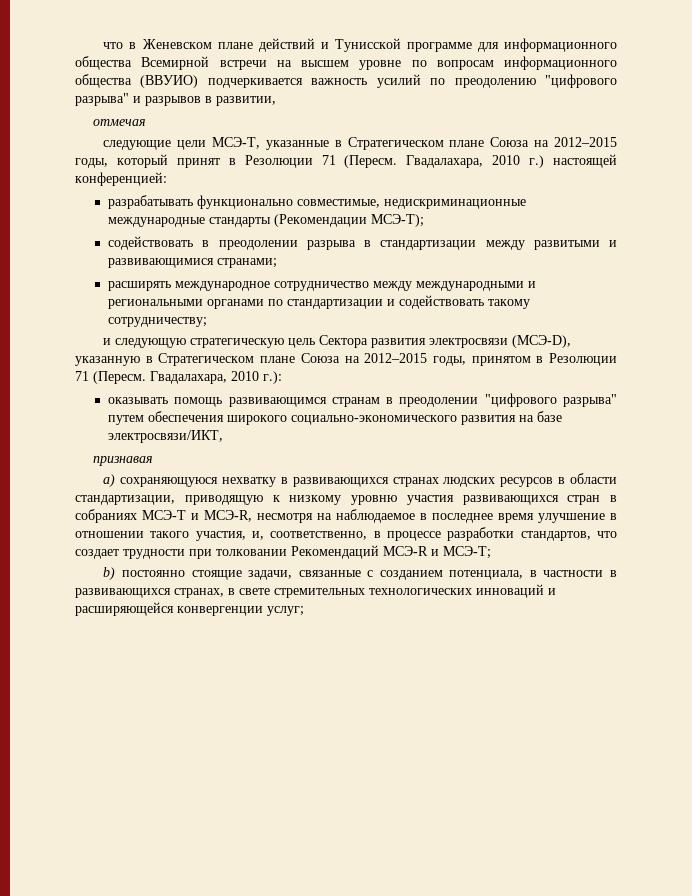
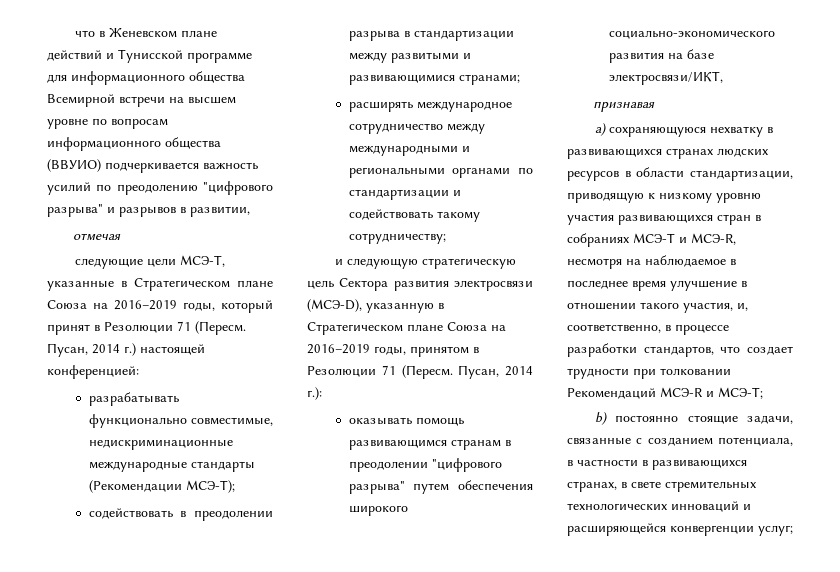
- следующие цели МСЭ-Т, указанные в Стратегическом плане Союза на 2012–2015 годы, который принят в Резолюции 71 (Пересм.
+ следующие цели МСЭ-Т, указанные в Стратегическом плане Союза на 2016–2019 годы, который принят в Резолюции 71 (Пересм.
- Гвадалахара, 2010 г.) настоящей конференцией:
+ Пусан, 2014 г.) настоящей конференцией:
- и следующую стратегическую цель Сектора развития электросвязи (МСЭ-D), указанную в Стратегическом плане Союза на 2012–2015 годы, принятом в Резолюции 71 (Пересм.
+ и следующую стратегическую цель Сектора развития электросвязи (МСЭ-D), указанную в Стратегическом плане Союза на 2016–2019 годы, принятом в Резолюции 71 (Пересм.
- Гвадалахара, 2010 г.):
+ Пусан, 2014 г.):

